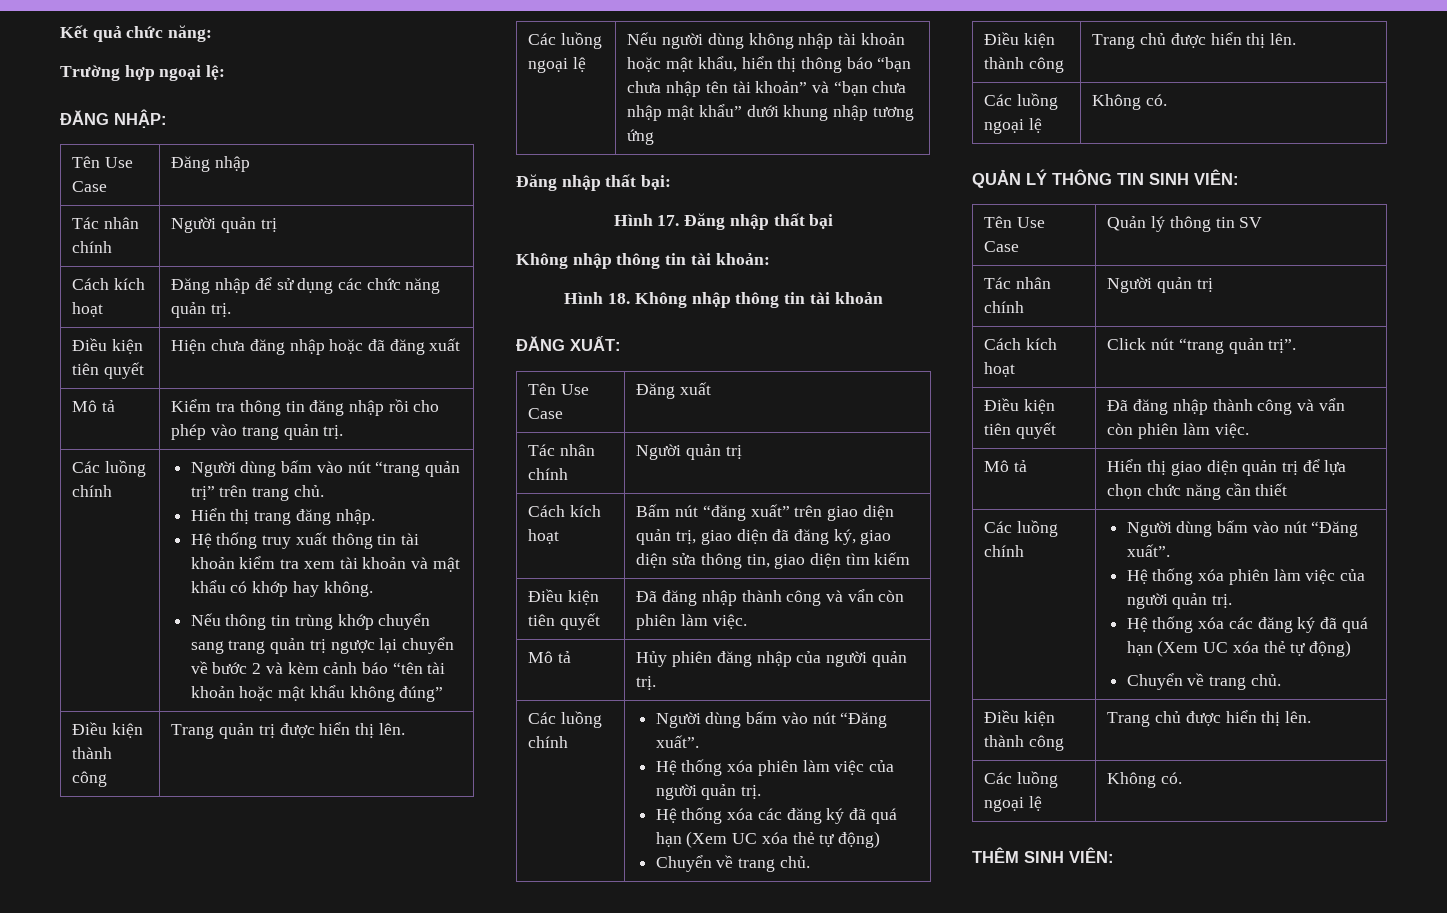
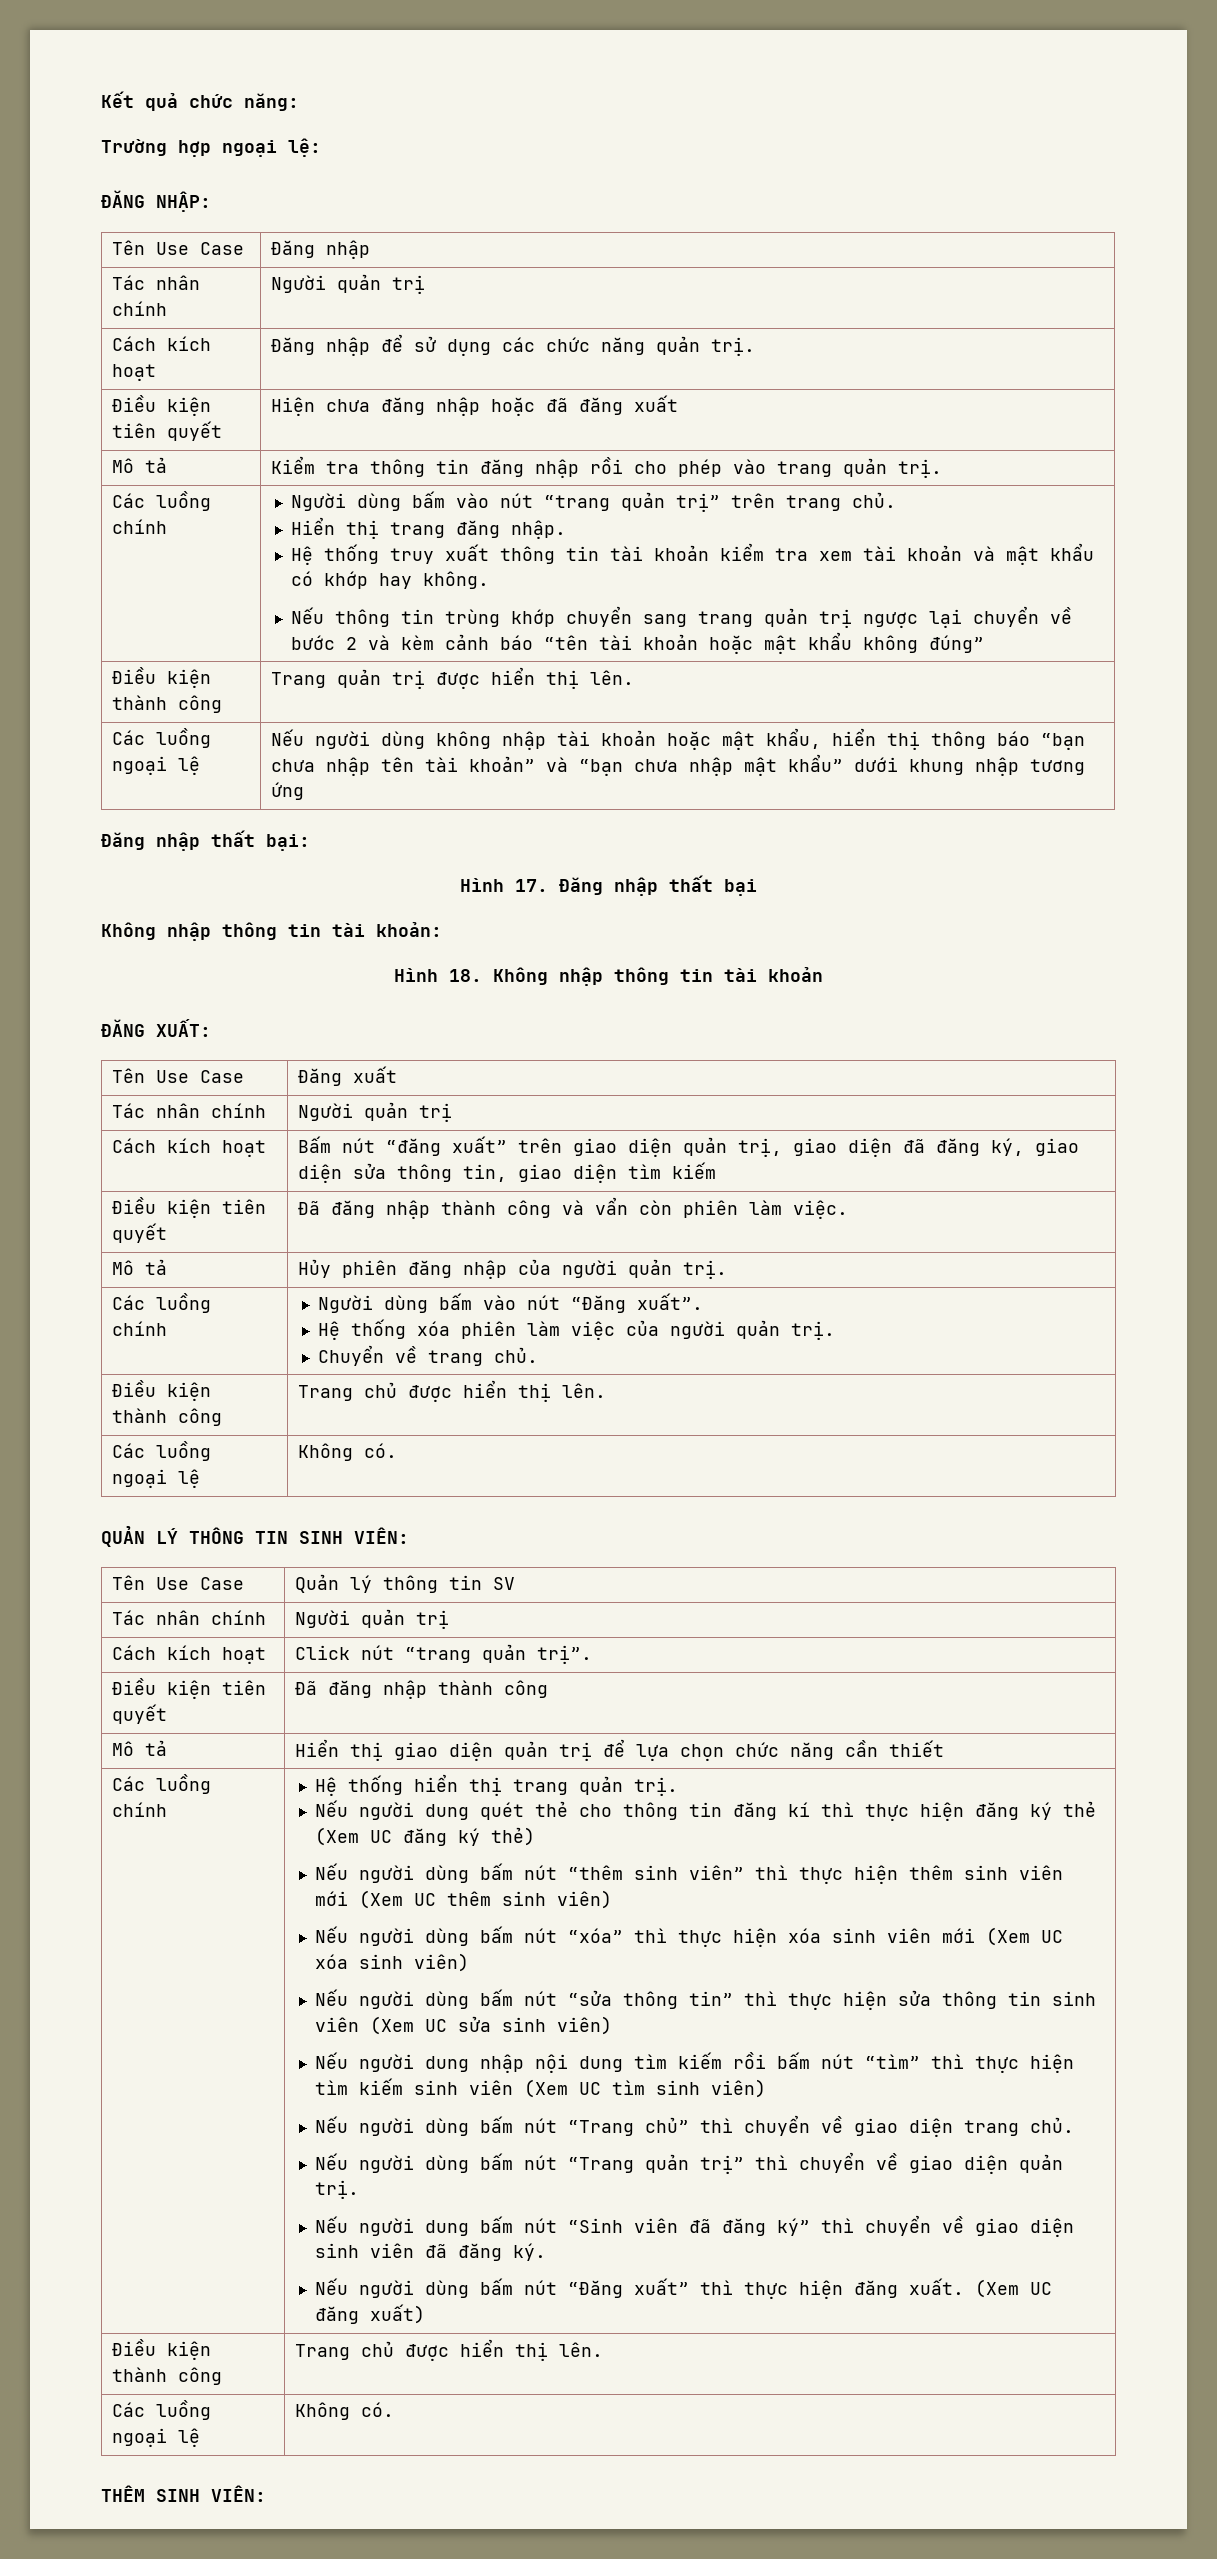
  Mô tả | Hủy phiên đăng nhập của người quản trị.
  Các luồng chính | Người dùng bấm vào nút “Đăng xuất”.
  Hệ thống xóa phiên làm việc của người quản trị.
- Hệ thống xóa các đăng ký đã quá hạn (Xem UC xóa thẻ tự động)
  Cách kích hoạt | Click nút “trang quản trị”.
- Điều kiện tiên quyết | Đã đăng nhập thành công và vẩn còn phiên làm việc.
+ Điều kiện tiên quyết | Đã đăng nhập thành công
  Mô tả | Hiển thị giao diện quản trị để lựa chọn chức năng cần thiết
- Các luồng chính | Người dùng bấm vào nút “Đăng xuất”.
- Hệ thống xóa phiên làm việc của người quản trị.
- Hệ thống xóa các đăng ký đã quá hạn (Xem UC xóa thẻ tự động)
- Chuyển về trang chủ.
+ Các luồng chính | Hệ thống hiển thị trang quản trị.
+ Nếu người dung quét thẻ cho thông tin đăng kí thì thực hiện đăng ký thẻ (Xem UC đăng ký thẻ)
+ Nếu người dùng bấm nút “thêm sinh viên” thì thực hiện thêm sinh viên mới (Xem UC thêm sinh viên)
+ Nếu người dùng bấm nút “xóa” thì thực hiện xóa sinh viên mới (Xem UC xóa sinh viên)
+ Nếu người dùng bấm nút “sửa thông tin” thì thực hiện sửa thông tin sinh viên (Xem UC sửa sinh viên)
+ Nếu người dung nhập nội dung tìm kiếm rồi bấm nút “tìm” thì thực hiện tìm kiếm sinh viên (Xem UC tìm sinh viên)
+ Nếu người dùng bấm nút “Trang chủ” thì chuyển về giao diện trang chủ.
+ Nếu người dùng bấm nút “Trang quản trị” thì chuyển về giao diện quản trị.
+ Nếu người dung bấm nút “Sinh viên đã đăng ký” thì chuyển về giao diện sinh viên đã đăng ký.
+ Nếu người dùng bấm nút “Đăng xuất” thì thực hiện đăng xuất. (Xem UC đăng xuất)

